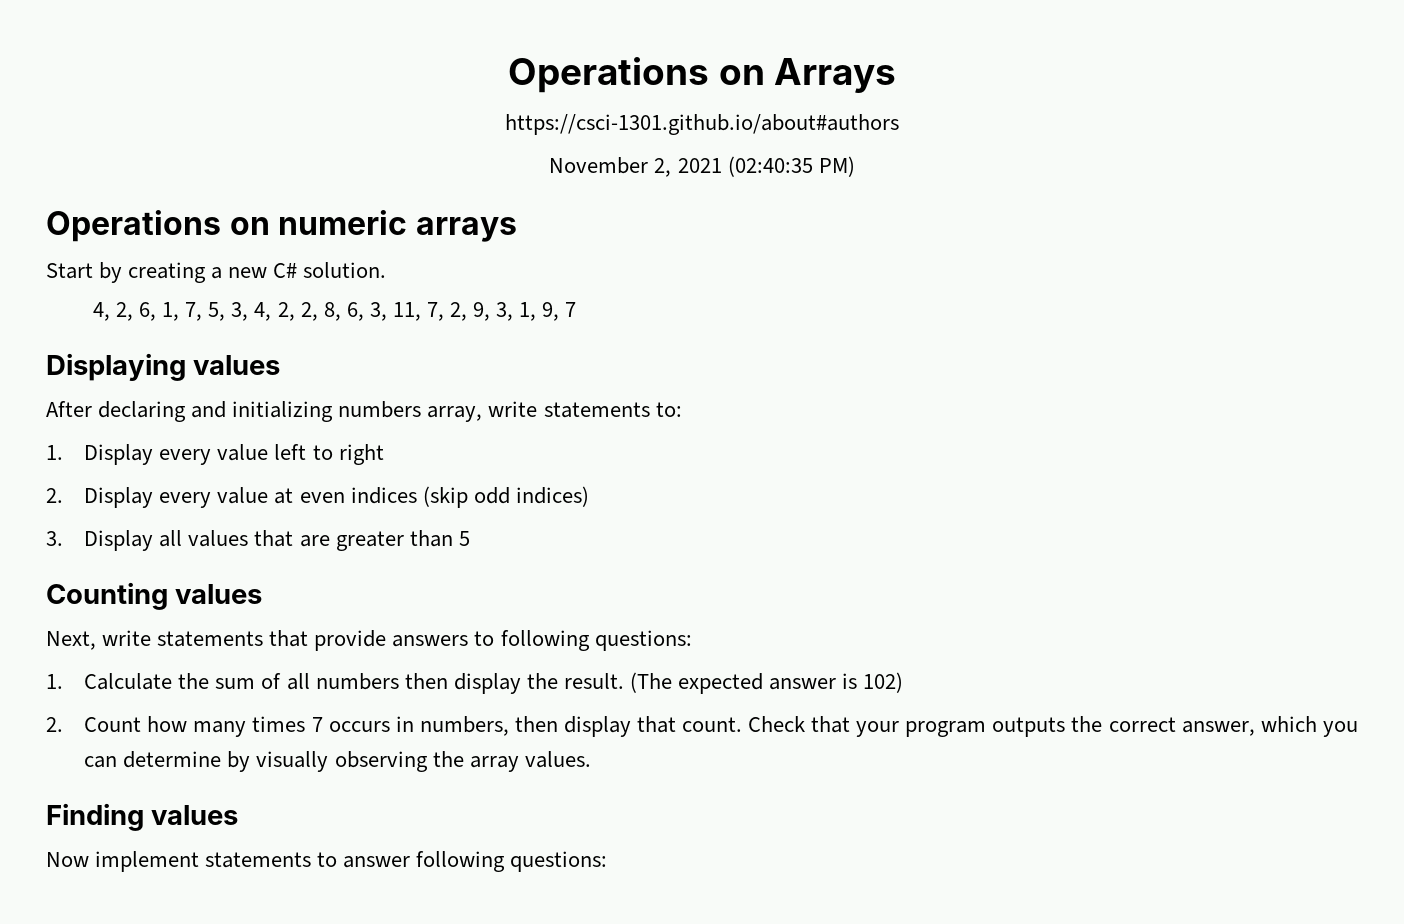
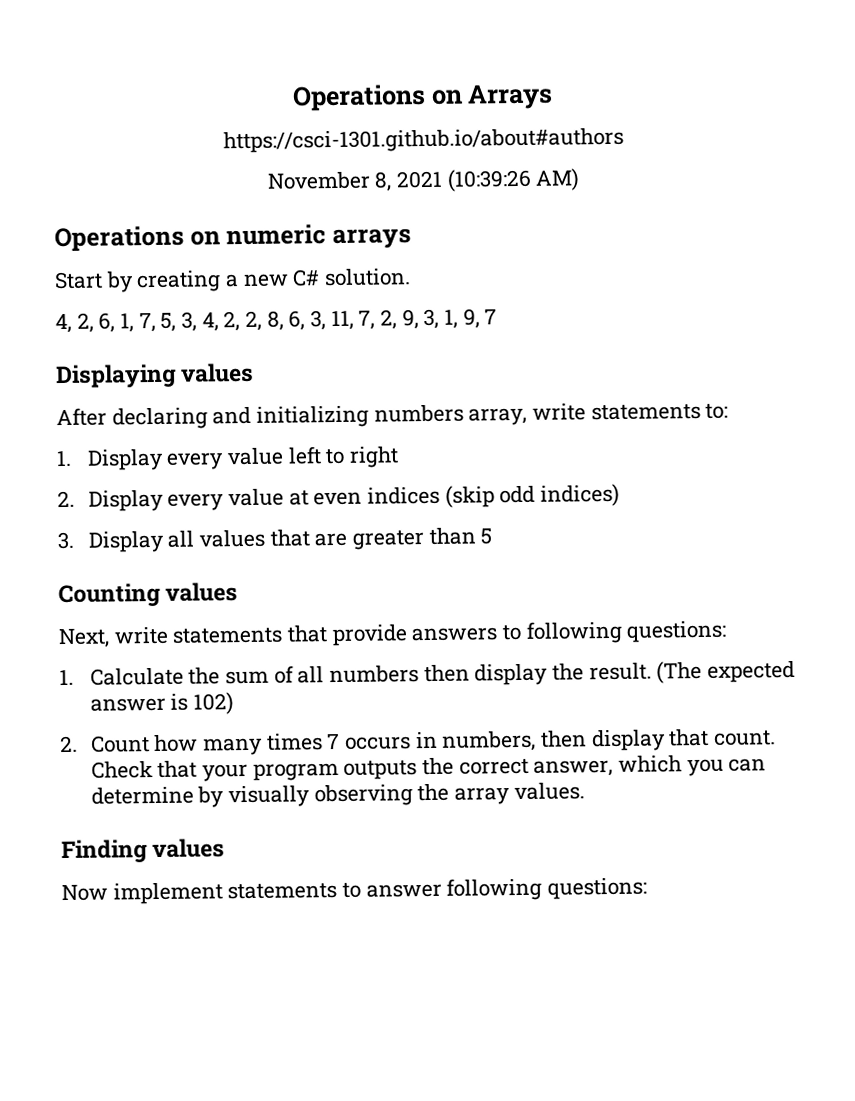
- November 2, 2021 (02:40:35 PM)
+ November 8, 2021 (10:39:26 AM)

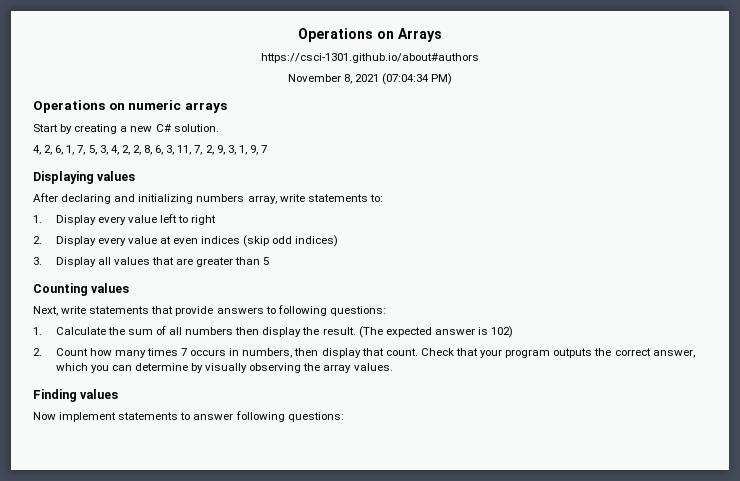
- November 8, 2021 (10:39:26 AM)
+ November 8, 2021 (07:04:34 PM)

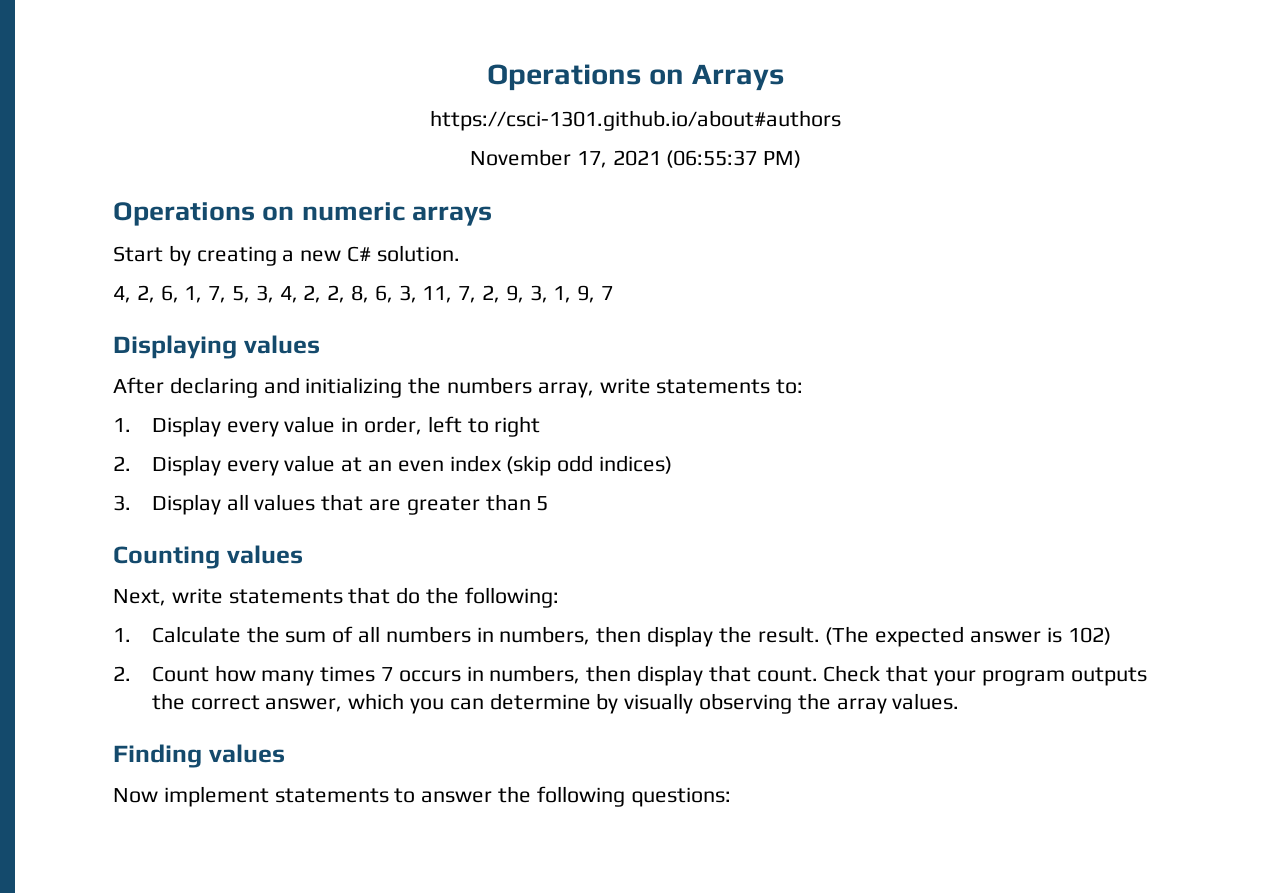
- November 8, 2021 (07:04:34 PM)
+ November 17, 2021 (06:55:37 PM)
- After declaring and initializing numbers array, write statements to:
+ After declaring and initializing the numbers array, write statements to:
- 1. Display every value left to right
+ 1. Display every value in order, left to right
- 2. Display every value at even indices (skip odd indices)
+ 2. Display every value at an even index (skip odd indices)
- Next, write statements that provide answers to following questions:
+ Next, write statements that do the following:
- 1. Calculate the sum of all numbers then display the result.
+ 1. Calculate the sum of all numbers in numbers, then display the result.
- Now implement statements to answer following questions:
+ Now implement statements to answer the following questions:

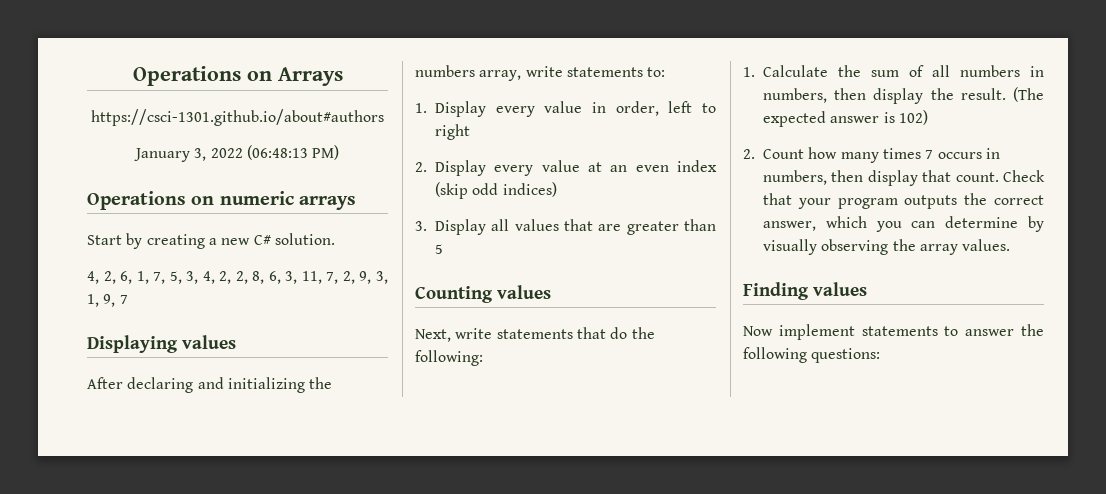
- November 17, 2021 (06:55:37 PM)
+ January 3, 2022 (06:48:13 PM)

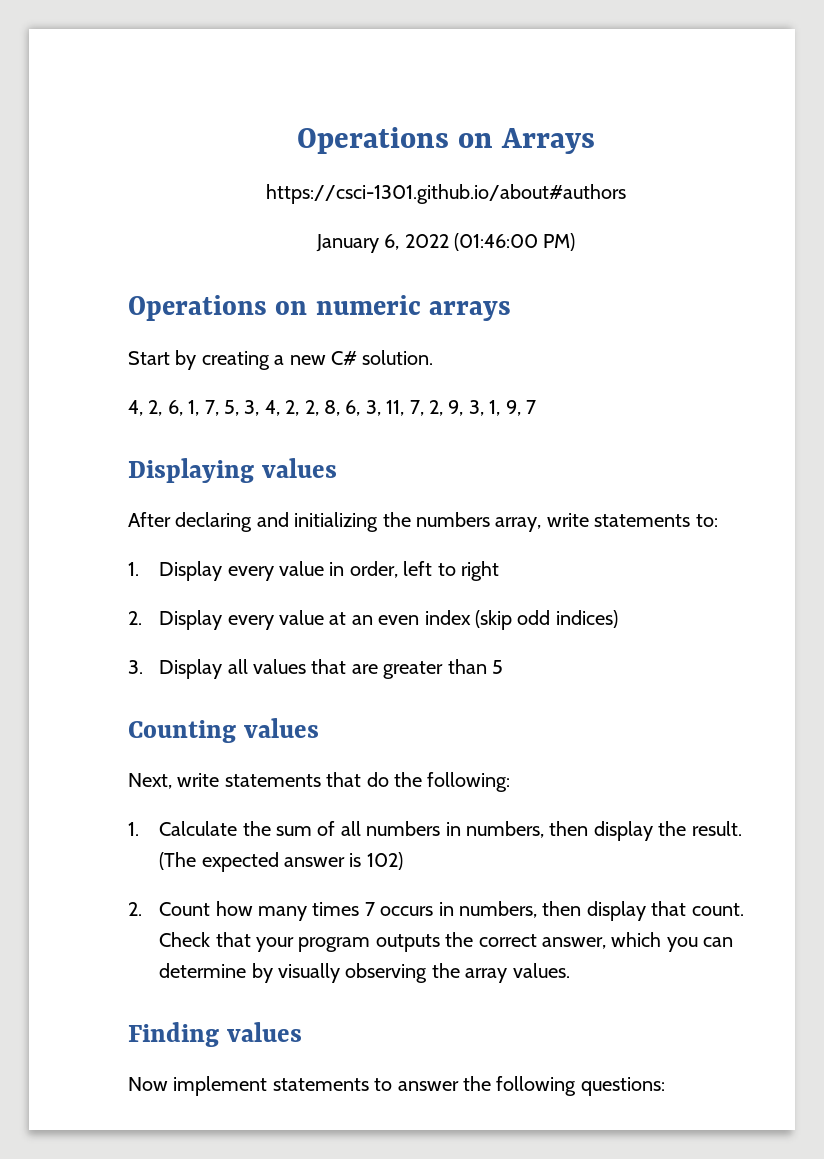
- January 3, 2022 (06:48:13 PM)
+ January 6, 2022 (01:46:00 PM)

